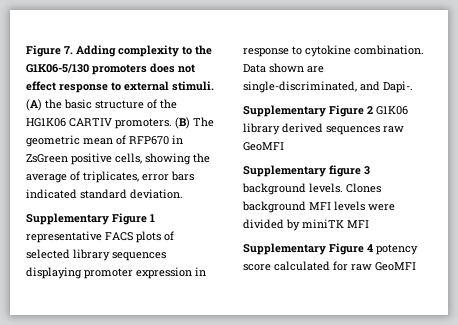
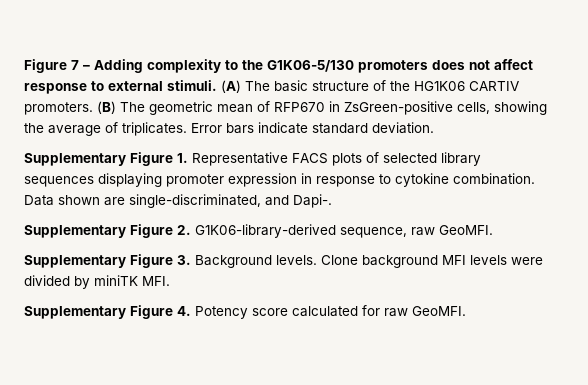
- Figure 7. Adding complexity to the G1K06-5/130 promoters does not effect response to external stimuli.
+ Figure 7 – Adding complexity to the G1K06-5/130 promoters does not affect response to external stimuli.
- (A) the basic structure of the HG1K06 CARTIV promoters.
+ (A) The basic structure of the HG1K06 CARTIV promoters.
- (B) The geometric mean of RFP670 in ZsGreen positive cells, showing the average of triplicates, error bars indicated standard deviation.
+ (B) The geometric mean of RFP670 in ZsGreen-positive cells, showing the average of triplicates. Error bars indicate standard deviation.
- Supplementary Figure 1 representative FACS plots of selected library sequences displaying promoter expression in response to cytokine combination.
+ Supplementary Figure 1. Representative FACS plots of selected library sequences displaying promoter expression in response to cytokine combination.
- Supplementary Figure 2 G1K06 library derived sequences raw GeoMFI
- Supplementary figure 3 background levels. Clones background MFI levels were divided by miniTK MFI
- Supplementary Figure 4 potency score calculated for raw GeoMFI
+ Supplementary Figure 2. G1K06-library-derived sequence, raw GeoMFI.
+ Supplementary Figure 3. Background levels. Clone background MFI levels were divided by miniTK MFI.
+ Supplementary Figure 4. Potency score calculated for raw GeoMFI.

